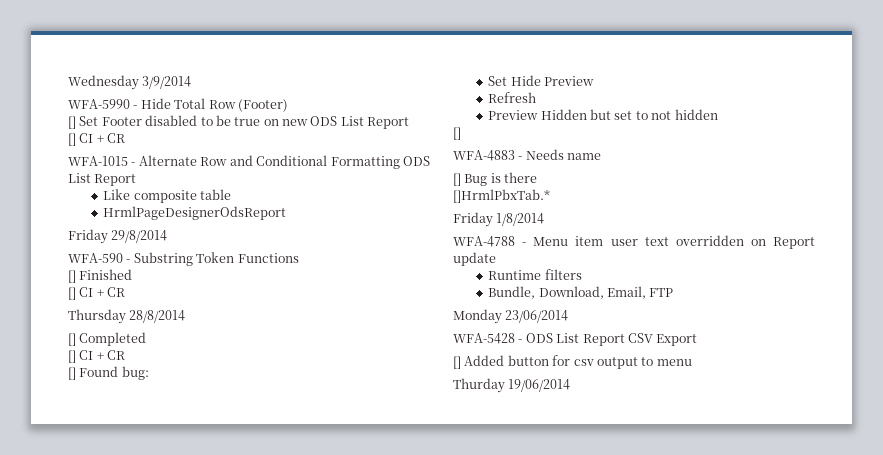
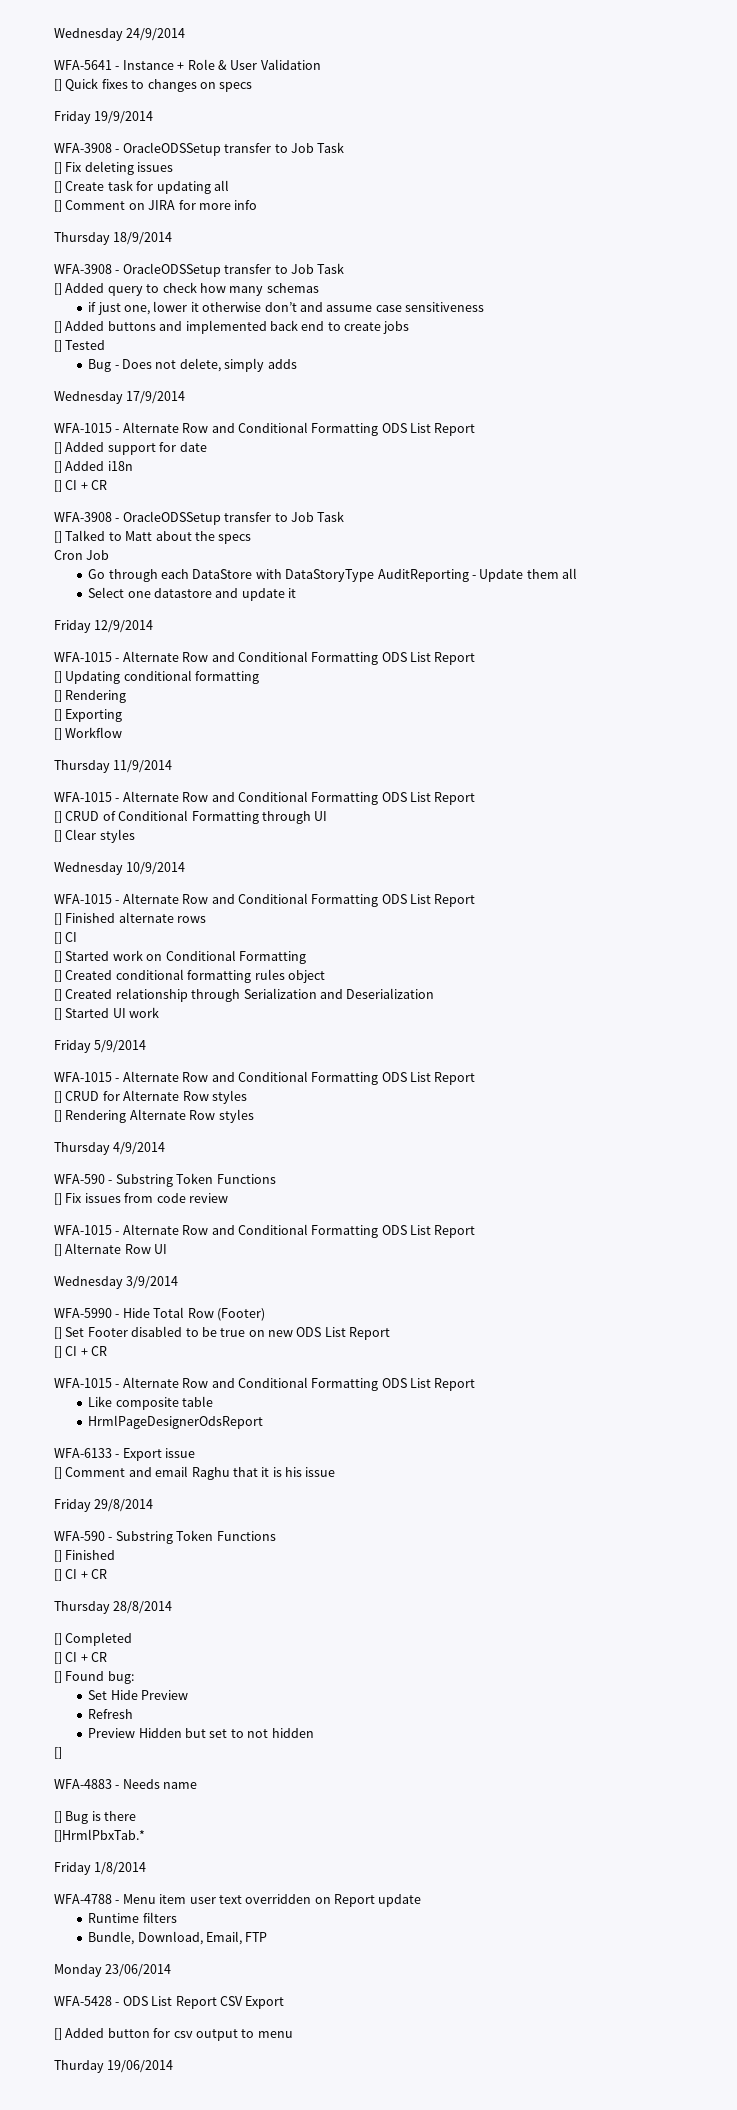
+ Wednesday 24/9/2014
+ WFA-5641 - Instance + Role & User Validation
+ [] Quick fixes to changes on specs
+ Friday 19/9/2014
+ WFA-3908 - OracleODSSetup transfer to Job Task
+ [] Fix deleting issues
+ [] Create task for updating all
+ [] Comment on JIRA for more info
+ Thursday 18/9/2014
+ WFA-3908 - OracleODSSetup transfer to Job Task
+ [] Added query to check how many schemas
+ if just one, lower it otherwise don’t and assume case sensitiveness
+ [] Added buttons and implemented back end to create jobs
+ [] Tested
+ Bug - Does not delete, simply adds
+ Wednesday 17/9/2014
+ WFA-1015 - Alternate Row and Conditional Formatting ODS List Report
+ [] Added support for date
+ [] Added i18n
+ [] CI + CR
+ WFA-3908 - OracleODSSetup transfer to Job Task
+ [] Talked to Matt about the specs
+ Cron Job
+ Go through each DataStore with DataStoryType AuditReporting - Update them all
+ Select one datastore and update it
+ Friday 12/9/2014
+ WFA-1015 - Alternate Row and Conditional Formatting ODS List Report
+ [] Updating conditional formatting
+ [] Rendering
+ [] Exporting
+ [] Workflow
+ Thursday 11/9/2014
+ WFA-1015 - Alternate Row and Conditional Formatting ODS List Report
+ [] CRUD of Conditional Formatting through UI
+ [] Clear styles
+ Wednesday 10/9/2014
+ WFA-1015 - Alternate Row and Conditional Formatting ODS List Report
+ [] Finished alternate rows
+ [] CI
+ [] Started work on Conditional Formatting
+ [] Created conditional formatting rules object
+ [] Created relationship through Serialization and Deserialization
+ [] Started UI work
+ Friday 5/9/2014
+ WFA-1015 - Alternate Row and Conditional Formatting ODS List Report
+ [] CRUD for Alternate Row styles
+ [] Rendering Alternate Row styles
+ Thursday 4/9/2014
+ WFA-590 - Substring Token Functions
+ [] Fix issues from code review
+ WFA-1015 - Alternate Row and Conditional Formatting ODS List Report
+ [] Alternate Row UI
+ WFA-6133 - Export issue
+ [] Comment and email Raghu that it is his issue

